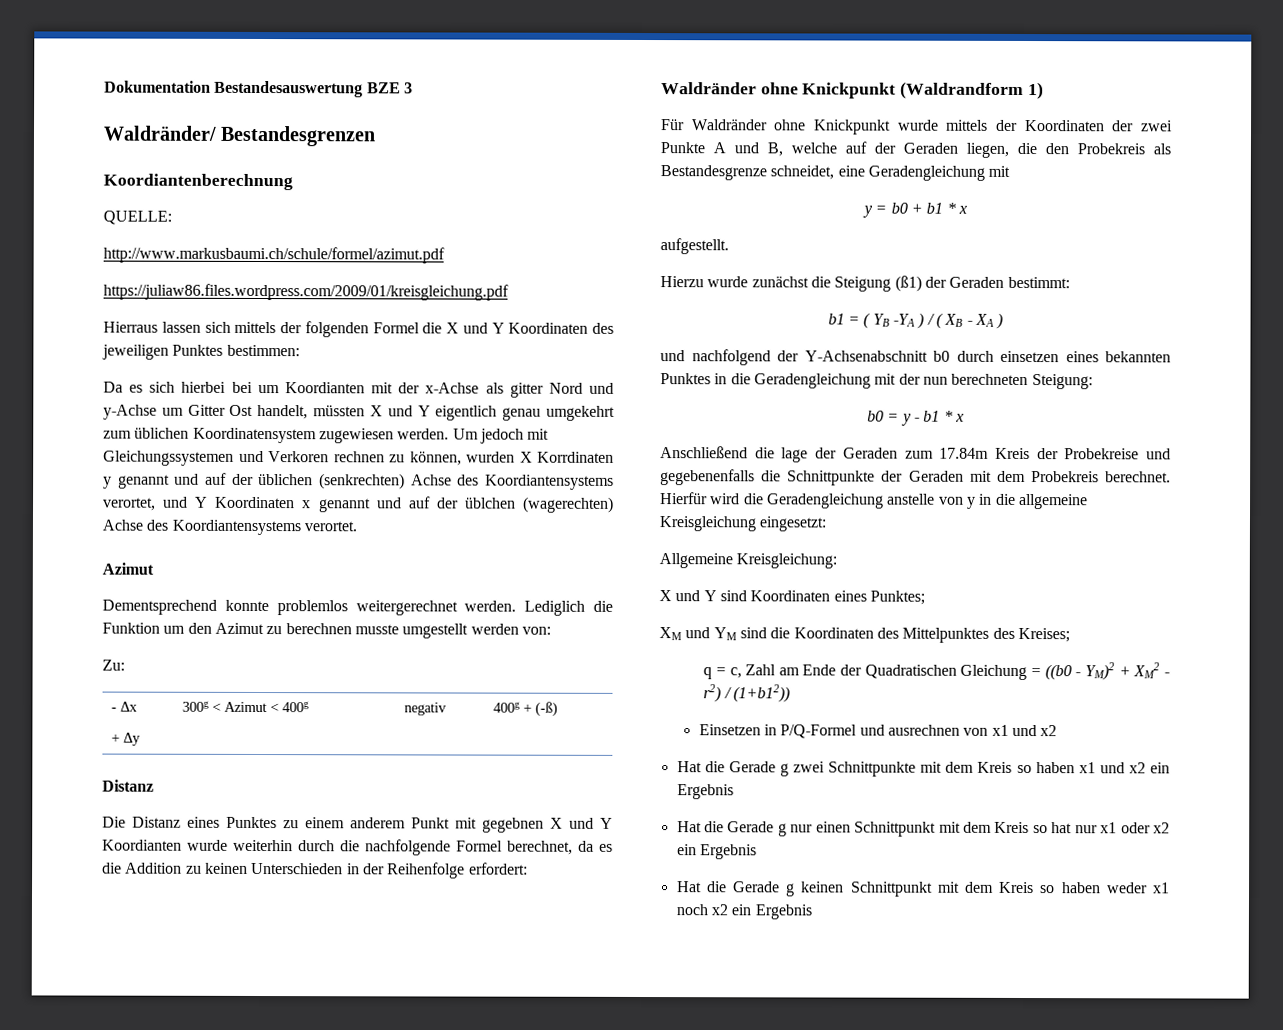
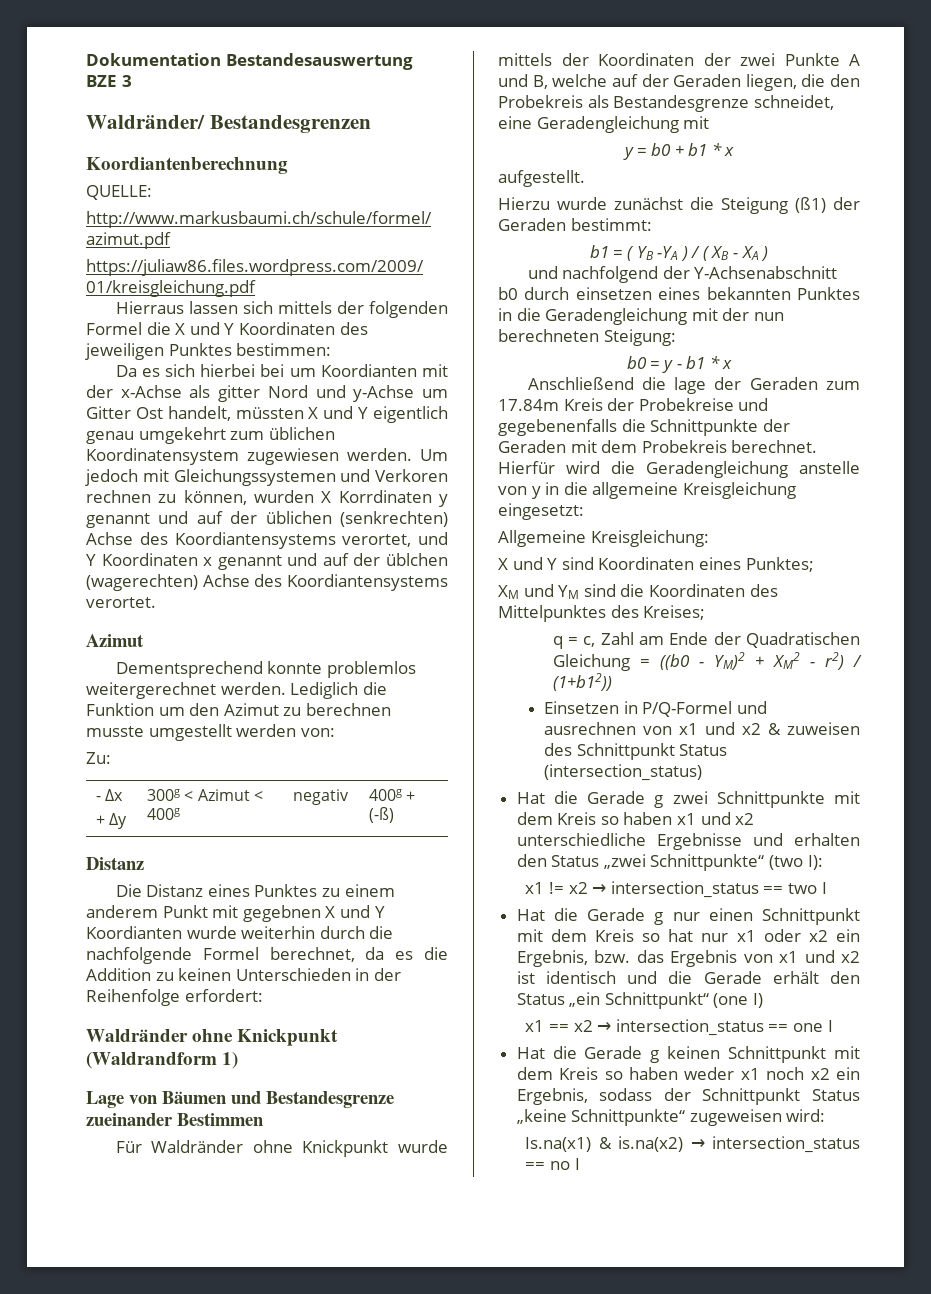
+ Lage von Bäumen und Bestandesgrenze zueinander Bestimmen
- Einsetzen in P/Q-Formel und ausrechnen von x1 und x2
+ Einsetzen in P/Q-Formel und ausrechnen von x1 und x2 & zuweisen des Schnittpunkt Status (intersection_status)
- Hat die Gerade g zwei Schnittpunkte mit dem Kreis so haben x1 und x2 ein Ergebnis
+ Hat die Gerade g zwei Schnittpunkte mit dem Kreis so haben x1 und x2 unterschiedliche Ergebnisse und erhalten den Status „zwei Schnittpunkte“ (two I):
+ x1 != x2 → intersection_status == two I
- Hat die Gerade g nur einen Schnittpunkt mit dem Kreis so hat nur x1 oder x2 ein Ergebnis
+ Hat die Gerade g nur einen Schnittpunkt mit dem Kreis so hat nur x1 oder x2 ein Ergebnis, bzw. das Ergebnis von x1 und x2 ist identisch und die Gerade erhält den Status „ein Schnittpunkt“ (one I)
+ x1 == x2 → intersection_status == one I
- Hat die Gerade g keinen Schnittpunkt mit dem Kreis so haben weder x1 noch x2 ein Ergebnis
+ Hat die Gerade g keinen Schnittpunkt mit dem Kreis so haben weder x1 noch x2 ein Ergebnis, sodass der Schnittpunkt Status „keine Schnittpunkte“ zugeweisen wird:
+ Is.na(x1) & is.na(x2) → intersection_status == no I

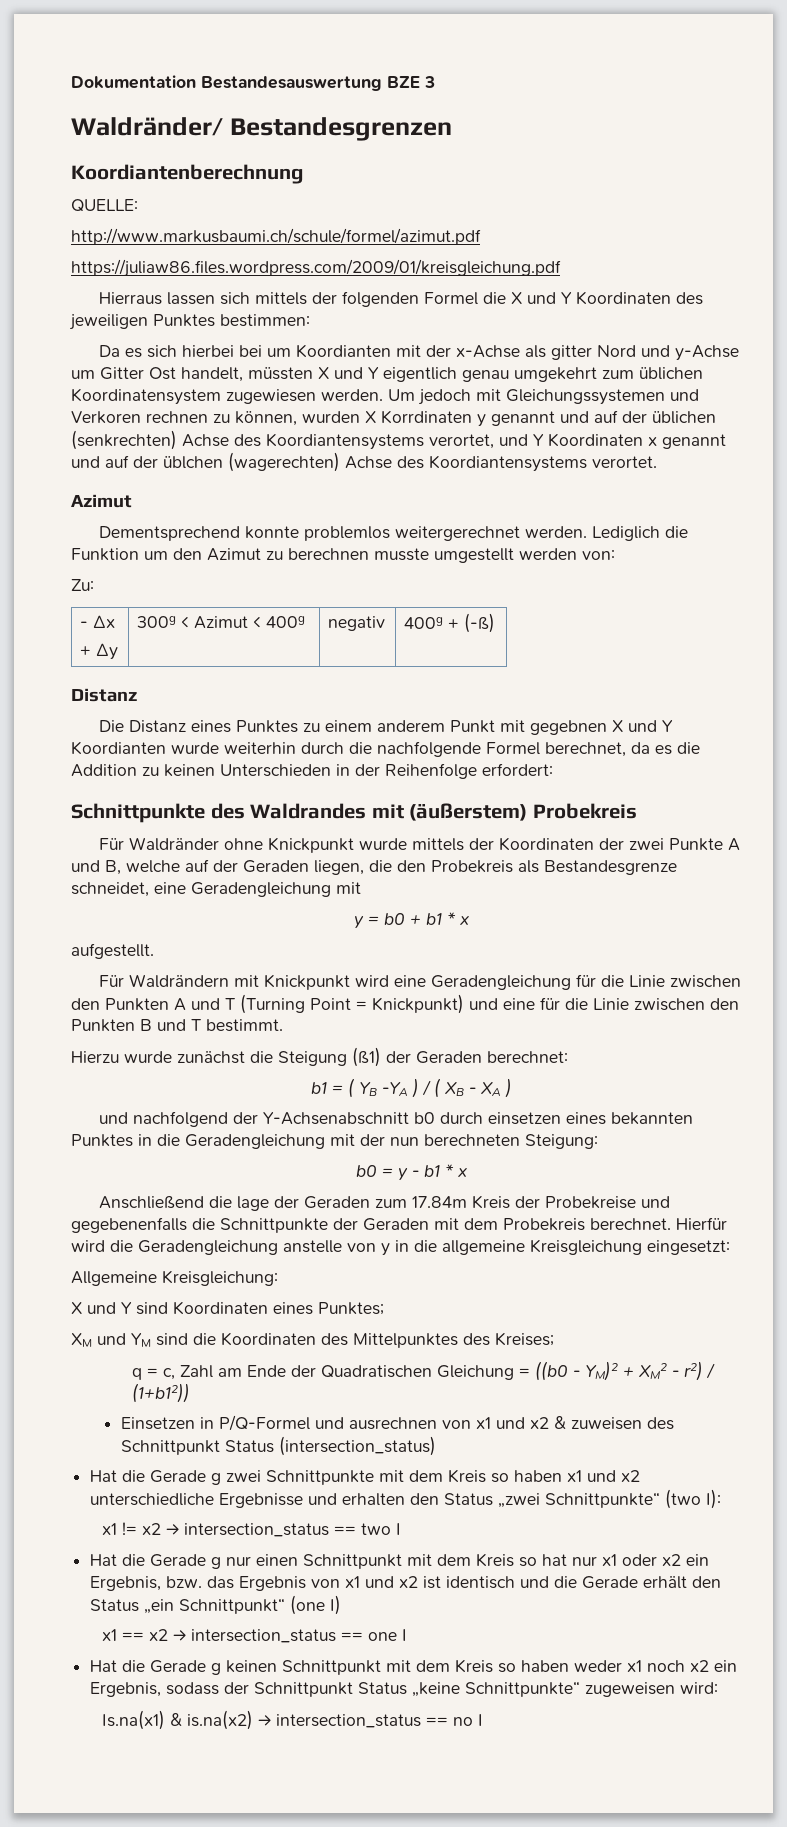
- Waldränder ohne Knickpunkt (Waldrandform 1)
- Lage von Bäumen und Bestandesgrenze zueinander Bestimmen
+ Schnittpunkte des Waldrandes mit (äußerstem) Probekreis
+ Für Waldrändern mit Knickpunkt wird eine Geradengleichung für die Linie zwischen den Punkten A und T (Turning Point = Knickpunkt) und eine für die Linie zwischen den Punkten B und T bestimmt.
- Hierzu wurde zunächst die Steigung (ß1) der Geraden bestimmt:
+ Hierzu wurde zunächst die Steigung (ß1) der Geraden berechnet:

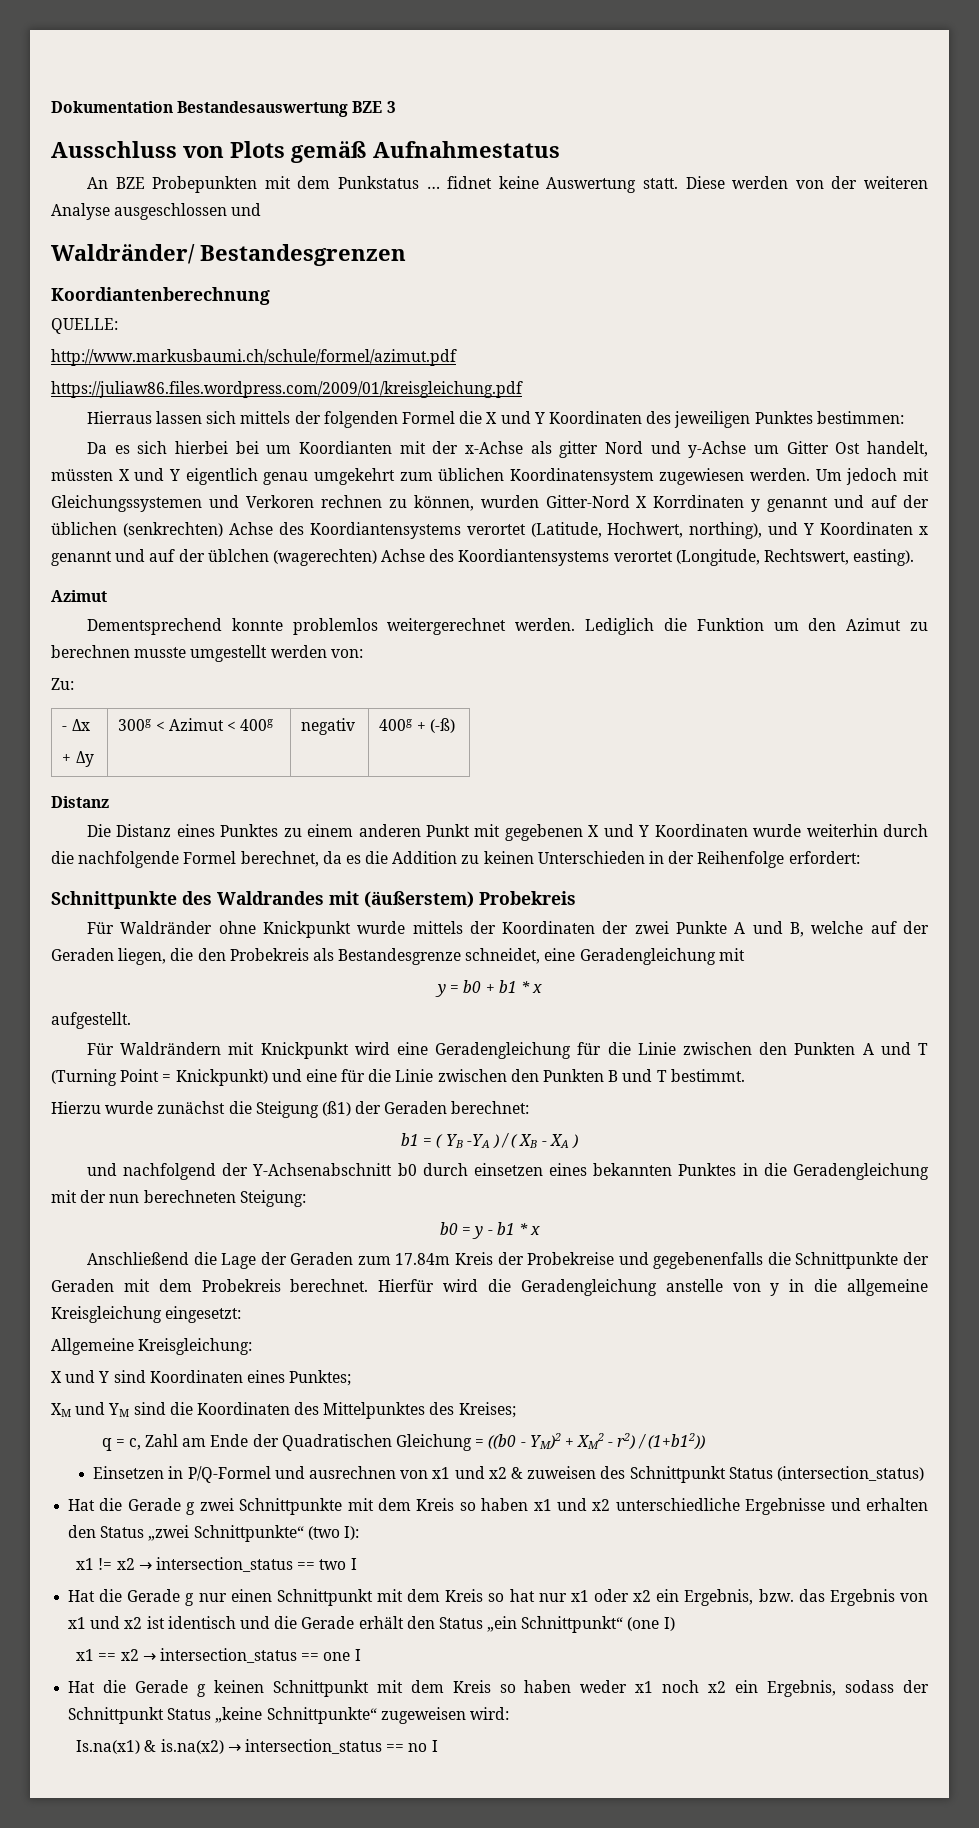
+ Ausschluss von Plots gemäß Aufnahmestatus
+ An BZE Probepunkten mit dem Punkstatus … fidnet keine Auswertung statt. Diese werden von der weiteren Analyse ausgeschlossen und
- Um jedoch mit Gleichungssystemen und Verkoren rechnen zu können, wurden X Korrdinaten y genannt und auf der üblichen (senkrechten) Achse des Koordiantensystems verortet, und Y Koordinaten x genannt und auf der üblchen (wagerechten) Achse des Koordiantensystems verortet.
+ Um jedoch mit Gleichungssystemen und Verkoren rechnen zu können, wurden Gitter-Nord X Korrdinaten y genannt und auf der üblichen (senkrechten) Achse des Koordiantensystems verortet (Latitude, Hochwert, northing), und Y Koordinaten x genannt und auf der üblchen (wagerechten) Achse des Koordiantensystems verortet (Longitude, Rechtswert, easting).
- Die Distanz eines Punktes zu einem anderem Punkt mit gegebnen X und Y Koordianten wurde weiterhin durch die nachfolgende Formel berechnet, da es die Addition zu keinen Unterschieden in der Reihenfolge erfordert:
+ Die Distanz eines Punktes zu einem anderen Punkt mit gegebenen X und Y Koordinaten wurde weiterhin durch die nachfolgende Formel berechnet, da es die Addition zu keinen Unterschieden in der Reihenfolge erfordert:
- Anschließend die lage der Geraden zum 17.84m Kreis der Probekreise und gegebenenfalls die Schnittpunkte der Geraden mit dem Probekreis berechnet.
+ Anschließend die Lage der Geraden zum 17.84m Kreis der Probekreise und gegebenenfalls die Schnittpunkte der Geraden mit dem Probekreis berechnet.

